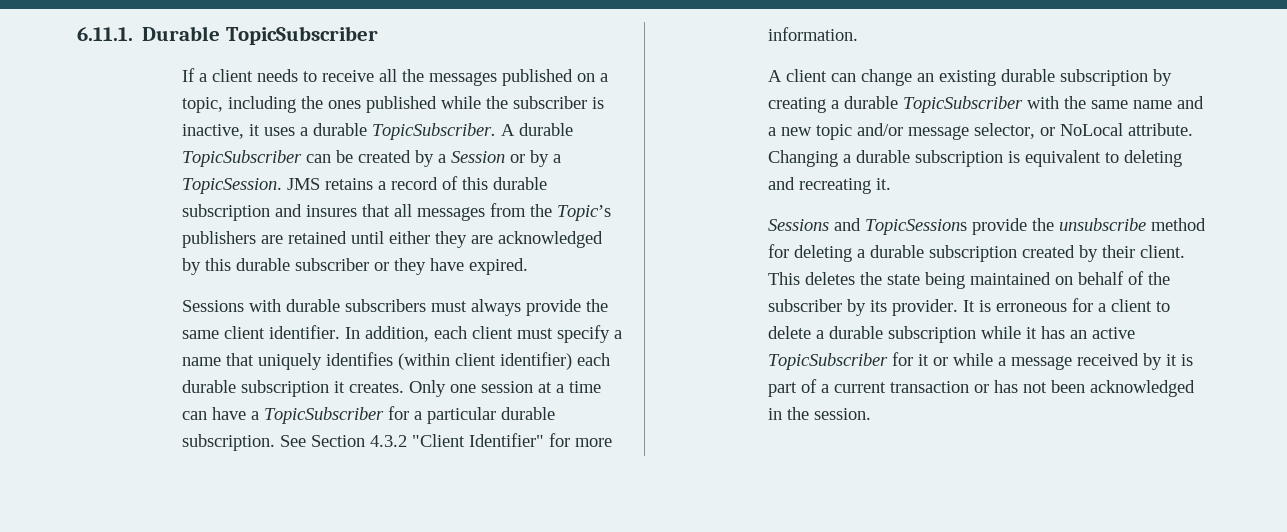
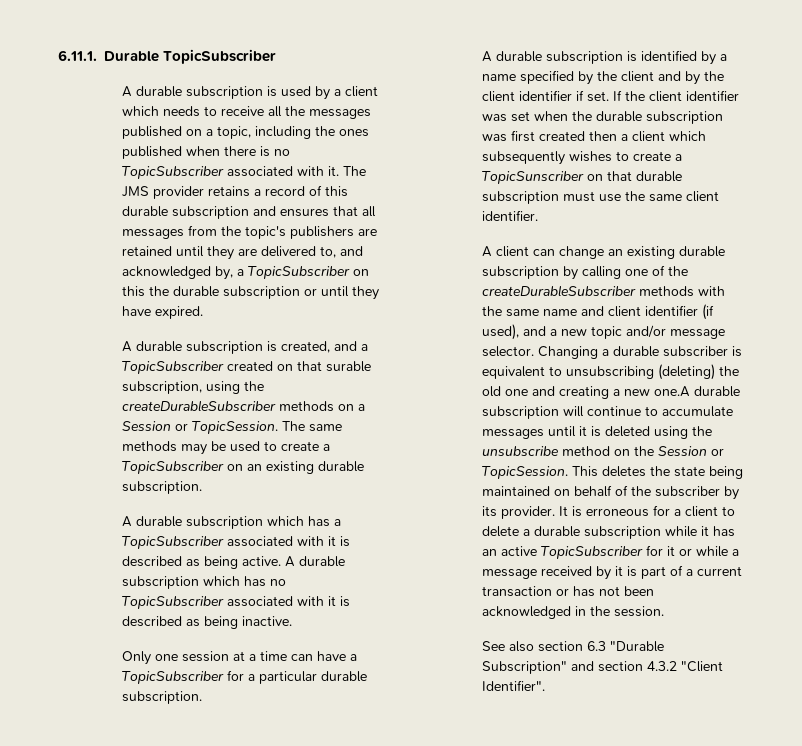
- If a client needs to receive all the messages published on a topic, including the ones published while the subscriber is inactive, it uses a durable TopicSubscriber. A durable TopicSubscriber can be created by a Session or by a TopicSession. JMS retains a record of this durable subscription and insures that all messages from the Topic’s publishers are retained until either they are acknowledged by this durable subscriber or they have expired.
- Sessions with durable subscribers must always provide the same client identifier. In addition, each client must specify a name that uniquely identifies (within client identifier) each durable subscription it creates. Only one session at a time can have a TopicSubscriber for a particular durable subscription. See Section 4.3.2 "Client Identifier" for more information.
+ A durable subscription is used by a client which needs to receive all the messages published on a topic, including the ones published when there is no TopicSubscriber associated with it. The JMS provider retains a record of this durable subscription and ensures that all messages from the topic's publishers are retained until they are delivered to, and acknowledged by, a TopicSubscriber on this the durable subscription or until they have expired.
+ A durable subscription is created, and a TopicSubscriber created on that surable subscription, using the createDurableSubscriber methods on a Session or TopicSession. The same methods may be used to create a TopicSubscriber on an existing durable subscription.
+ A durable subscription which has a TopicSubscriber associated with it is described as being active. A durable subscription which has no TopicSubscriber associated with it is described as being inactive.
+ Only one session at a time can have a TopicSubscriber for a particular durable subscription.
+ A durable subscription is identified by a name specified by the client and by the client identifier if set. If the client identifier was set when the durable subscription was first created then a client which subsequently wishes to create a TopicSunscriber on that durable subscription must use the same client identifier.
- A client can change an existing durable subscription by creating a durable TopicSubscriber with the same name and a new topic and/or message selector, or NoLocal attribute.
+ A client can change an existing durable subscription by calling one of the createDurableSubscriber methods with the same name and client identifier (if used), and a new topic and/or message selector.
- Changing a durable subscription is equivalent to deleting and recreating it.
- Sessions and TopicSessions provide the unsubscribe method for deleting a durable subscription created by their client.
+ Changing a durable subscriber is equivalent to unsubscribing (deleting) the old one and creating a new one.A durable subscription will continue to accumulate messages until it is deleted using the unsubscribe method on the Session or TopicSession.
+ See also section 6.3 "Durable Subscription" and section 4.3.2 "Client Identifier".

